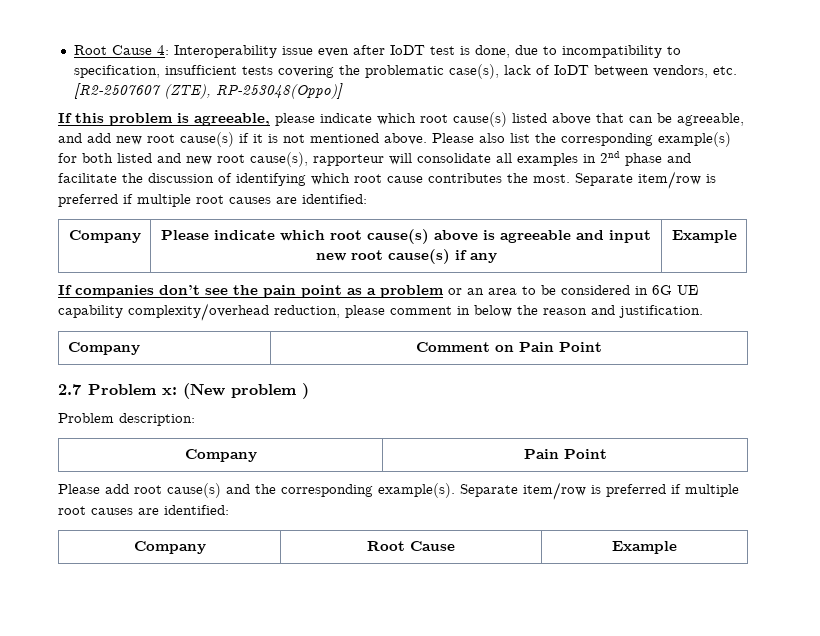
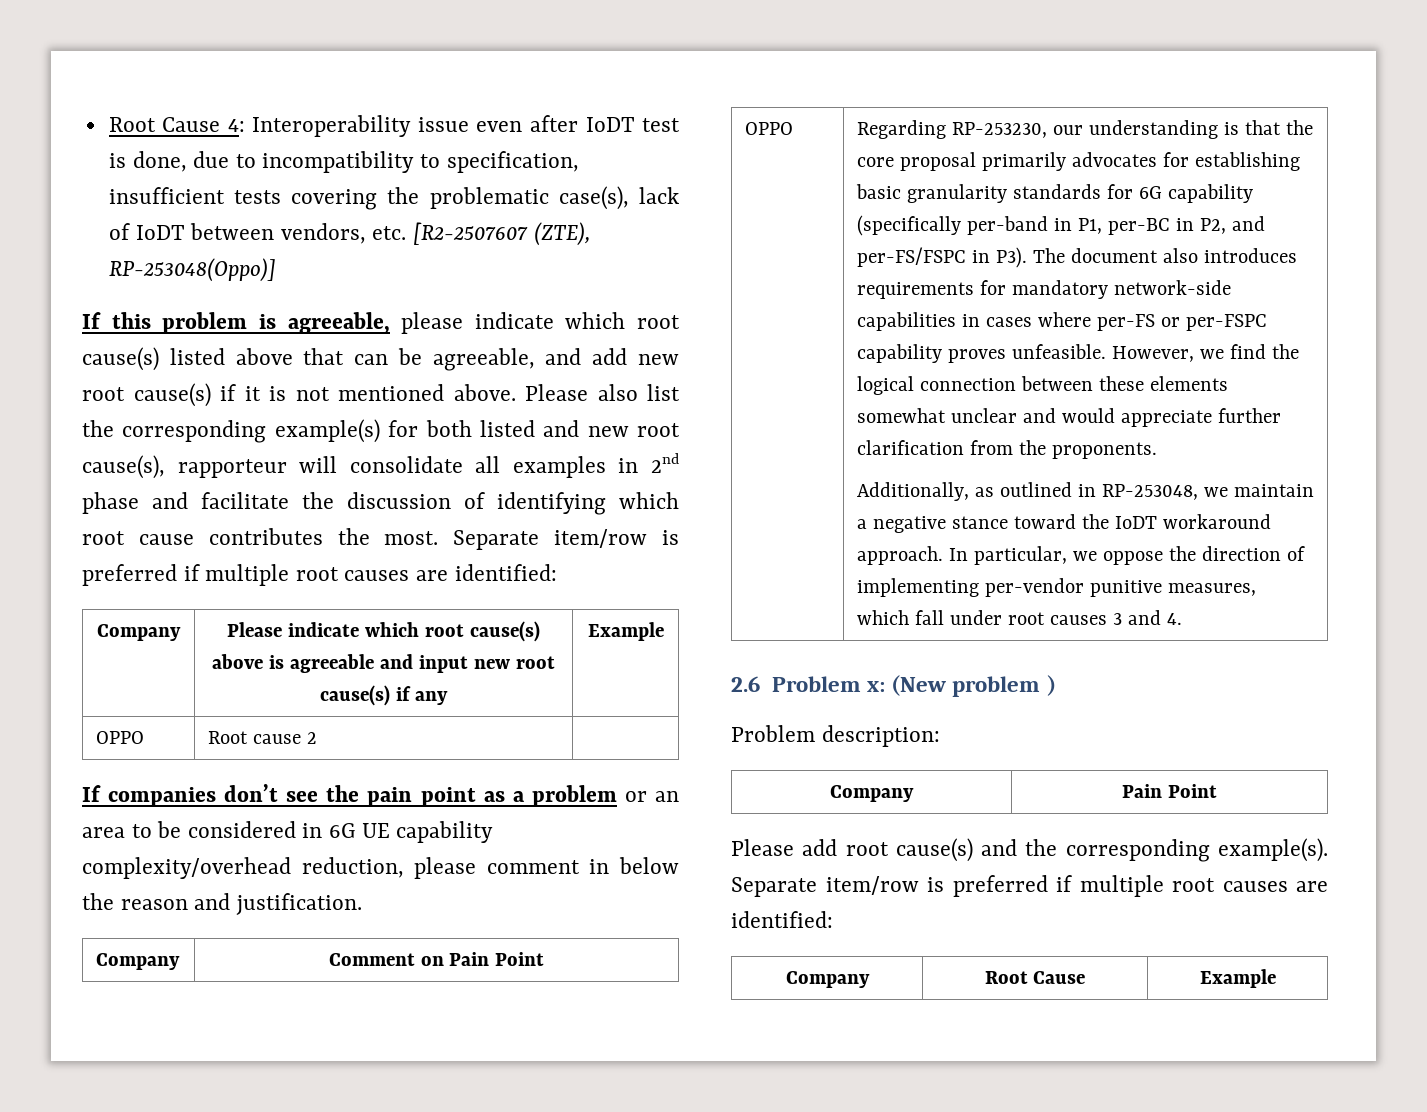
+ OPPO | Root cause 2 |
- 2.7 Problem x: (New problem )
+ OPPO | Regarding RP-253230, our understanding is that the core proposal primarily advocates for establishing basic granularity standards for 6G capability (specifically per-band in P1, per-BC in P2, and per-FS/FSPC in P3). The document also introduces requirements for mandatory network-side capabilities in cases where per-FS or per-FSPC capability proves unfeasible. However, we find the logical connection between these elements somewhat unclear and would appreciate further clarification from the proponents.
+ Additionally, as outlined in RP-253048, we maintain a negative stance toward the IoDT workaround approach. In particular, we oppose the direction of implementing per-vendor punitive measures, which fall under root causes 3 and 4.
+ 2.6 Problem x: (New problem )

